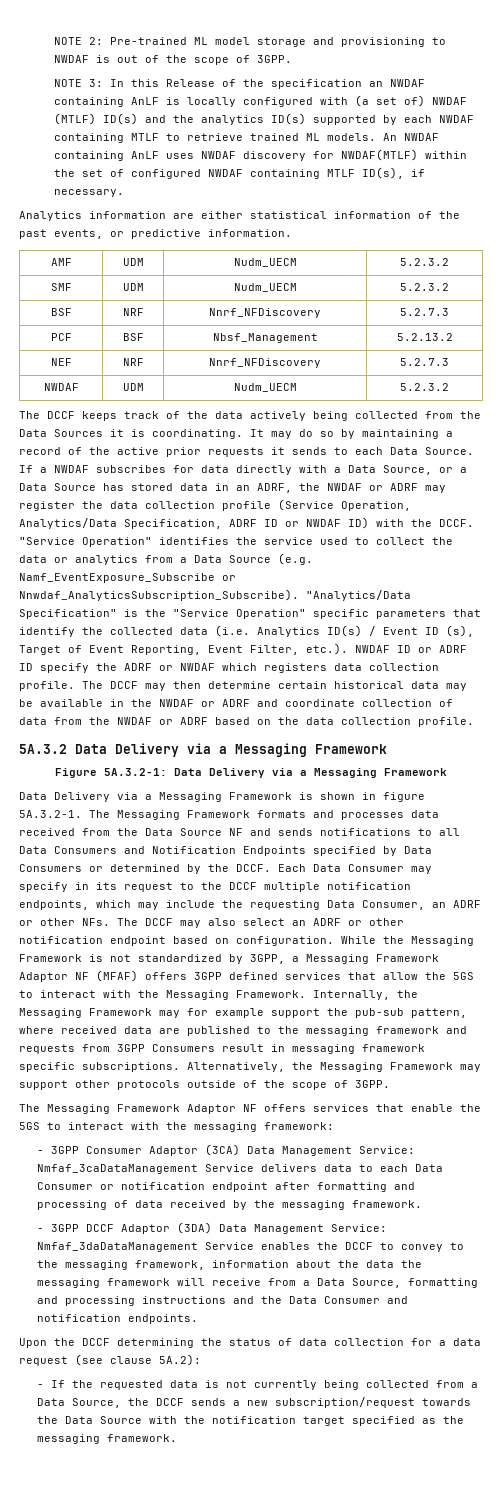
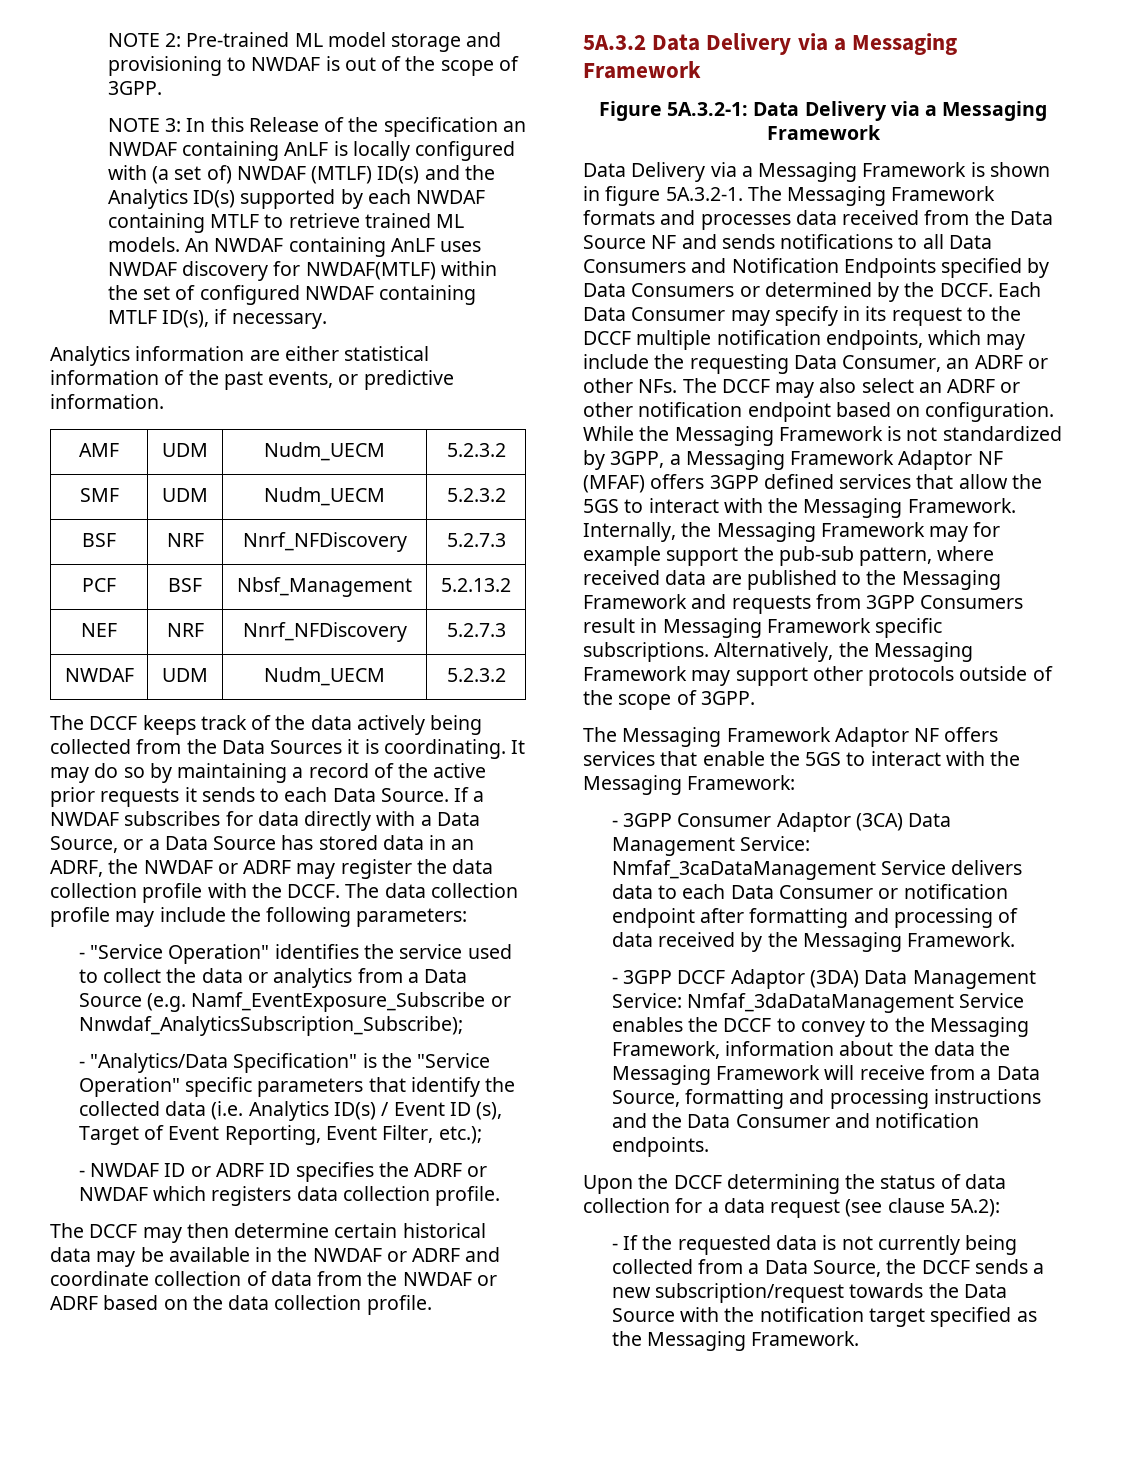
- NOTE 3: In this Release of the specification an NWDAF containing AnLF is locally configured with (a set of) NWDAF (MTLF) ID(s) and the analytics ID(s) supported by each NWDAF containing MTLF to retrieve trained ML models.
+ NOTE 3: In this Release of the specification an NWDAF containing AnLF is locally configured with (a set of) NWDAF (MTLF) ID(s) and the Analytics ID(s) supported by each NWDAF containing MTLF to retrieve trained ML models.
- If a NWDAF subscribes for data directly with a Data Source, or a Data Source has stored data in an ADRF, the NWDAF or ADRF may register the data collection profile (Service Operation, Analytics/Data Specification, ADRF ID or NWDAF ID) with the DCCF. "Service Operation" identifies the service used to collect the data or analytics from a Data Source (e.g. Namf_EventExposure_Subscribe or Nnwdaf_AnalyticsSubscription_Subscribe). "Analytics/Data Specification" is the "Service Operation" specific parameters that identify the collected data (i.e. Analytics ID(s) / Event ID (s), Target of Event Reporting, Event Filter, etc.). NWDAF ID or ADRF ID specify the ADRF or NWDAF which registers data collection profile. The DCCF may then determine certain historical data may be available in the NWDAF or ADRF and coordinate collection of data from the NWDAF or ADRF based on the data collection profile.
+ If a NWDAF subscribes for data directly with a Data Source, or a Data Source has stored data in an ADRF, the NWDAF or ADRF may register the data collection profile with the DCCF. The data collection profile may include the following parameters:
+ - "Service Operation" identifies the service used to collect the data or analytics from a Data Source (e.g. Namf_EventExposure_Subscribe or Nnwdaf_AnalyticsSubscription_Subscribe);
+ - "Analytics/Data Specification" is the "Service Operation" specific parameters that identify the collected data (i.e. Analytics ID(s) / Event ID (s), Target of Event Reporting, Event Filter, etc.);
+ - NWDAF ID or ADRF ID specifies the ADRF or NWDAF which registers data collection profile.
+ The DCCF may then determine certain historical data may be available in the NWDAF or ADRF and coordinate collection of data from the NWDAF or ADRF based on the data collection profile.
- Internally, the Messaging Framework may for example support the pub-sub pattern, where received data are published to the messaging framework and requests from 3GPP Consumers result in messaging framework specific subscriptions.
+ Internally, the Messaging Framework may for example support the pub-sub pattern, where received data are published to the Messaging Framework and requests from 3GPP Consumers result in Messaging Framework specific subscriptions.
- The Messaging Framework Adaptor NF offers services that enable the 5GS to interact with the messaging framework:
+ The Messaging Framework Adaptor NF offers services that enable the 5GS to interact with the Messaging Framework:
- - 3GPP Consumer Adaptor (3CA) Data Management Service: Nmfaf_3caDataManagement Service delivers data to each Data Consumer or notification endpoint after formatting and processing of data received by the messaging framework.
+ - 3GPP Consumer Adaptor (3CA) Data Management Service: Nmfaf_3caDataManagement Service delivers data to each Data Consumer or notification endpoint after formatting and processing of data received by the Messaging Framework.
- - 3GPP DCCF Adaptor (3DA) Data Management Service: Nmfaf_3daDataManagement Service enables the DCCF to convey to the messaging framework, information about the data the messaging framework will receive from a Data Source, formatting and processing instructions and the Data Consumer and notification endpoints.
+ - 3GPP DCCF Adaptor (3DA) Data Management Service: Nmfaf_3daDataManagement Service enables the DCCF to convey to the Messaging Framework, information about the data the Messaging Framework will receive from a Data Source, formatting and processing instructions and the Data Consumer and notification endpoints.
- - If the requested data is not currently being collected from a Data Source, the DCCF sends a new subscription/request towards the Data Source with the notification target specified as the messaging framework.
+ - If the requested data is not currently being collected from a Data Source, the DCCF sends a new subscription/request towards the Data Source with the notification target specified as the Messaging Framework.

